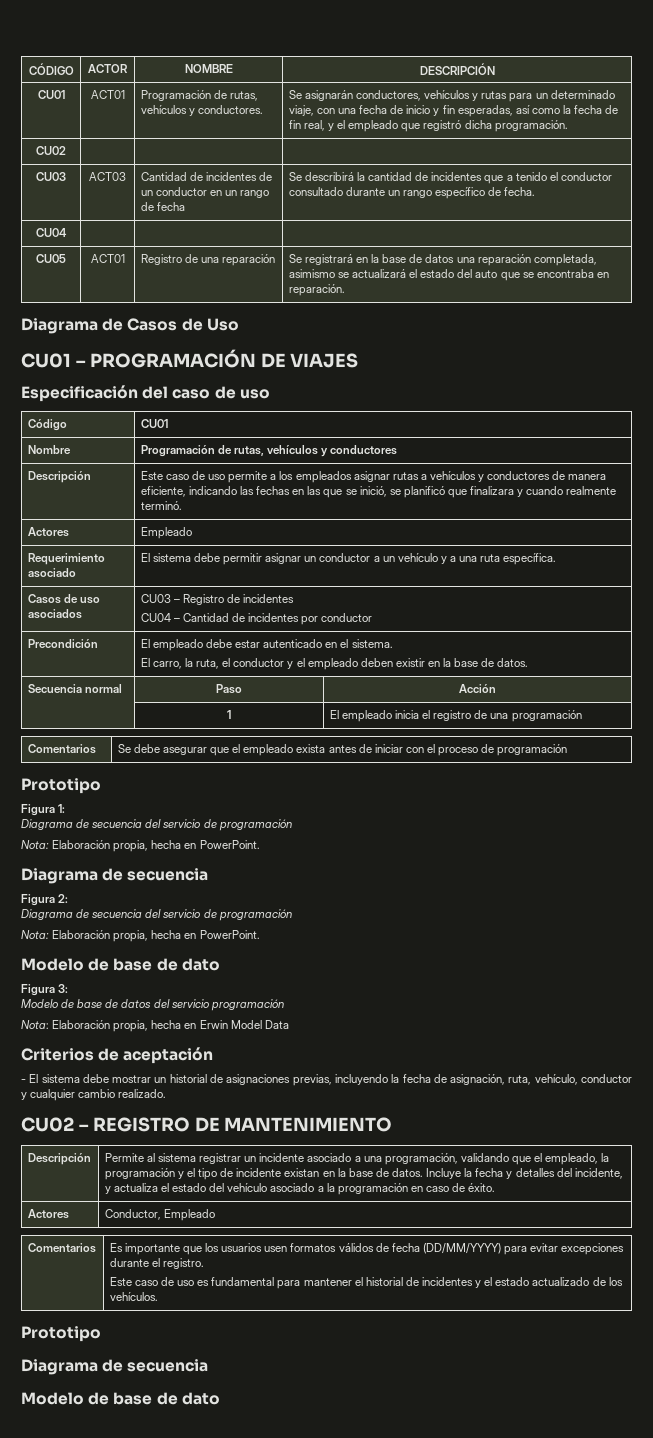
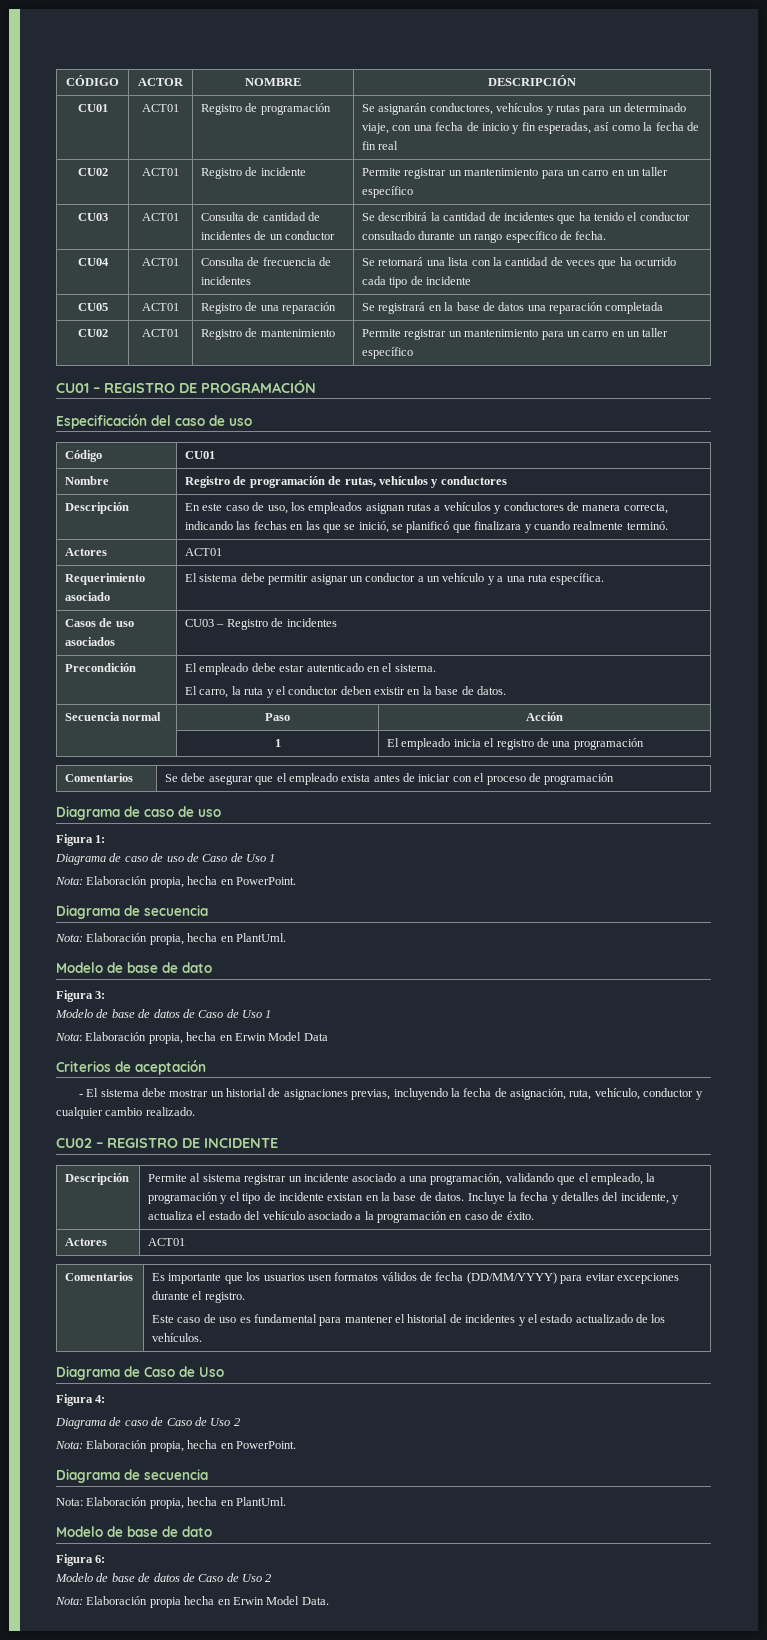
- CU01 | ACT01 | Programación de rutas, vehículos y conductores. | Se asignarán conductores, vehículos y rutas para un determinado viaje, con una fecha de inicio y fin esperadas, así como la fecha de fin real, y el empleado que registró dicha programación.
- CU02 | | |
- CU03 | ACT03 | Cantidad de incidentes de un conductor en un rango de fecha | Se describirá la cantidad de incidentes que a tenido el conductor consultado durante un rango específico de fecha.
+ CU01 | ACT01 | Registro de programación | Se asignarán conductores, vehículos y rutas para un determinado viaje, con una fecha de inicio y fin esperadas, así como la fecha de fin real
+ CU02 | ACT01 | Registro de incidente | Permite registrar un mantenimiento para un carro en un taller específico
+ CU03 | ACT01 | Consulta de cantidad de incidentes de un conductor | Se describirá la cantidad de incidentes que ha tenido el conductor consultado durante un rango específico de fecha.
- CU04 | | |
+ CU04 | ACT01 | Consulta de frecuencia de incidentes | Se retornará una lista con la cantidad de veces que ha ocurrido cada tipo de incidente
- CU05 | ACT01 | Registro de una reparación | Se registrará en la base de datos una reparación completada, asimismo se actualizará el estado del auto que se encontraba en reparación.
- Diagrama de Casos de Uso
+ CU05 | ACT01 | Registro de una reparación | Se registrará en la base de datos una reparación completada
+ CU02 | ACT01 | Registro de mantenimiento | Permite registrar un mantenimiento para un carro en un taller específico
- CU01 – PROGRAMACIÓN DE VIAJES
+ CU01 – REGISTRO DE PROGRAMACIÓN
- Nombre | Programación de rutas, vehículos y conductores
+ Nombre | Registro de programación de rutas, vehículos y conductores
- Descripción | Este caso de uso permite a los empleados asignar rutas a vehículos y conductores de manera eficiente, indicando las fechas en las que se inició, se planificó que finalizara y cuando realmente terminó.
- Actores | Empleado
+ Descripción | En este caso de uso, los empleados asignan rutas a vehículos y conductores de manera correcta, indicando las fechas en las que se inició, se planificó que finalizara y cuando realmente terminó.
+ Actores | ACT01
  Casos de uso asociados | CU03 – Registro de incidentes
- CU04 – Cantidad de incidentes por conductor
  Precondición | El empleado debe estar autenticado en el sistema.
- El carro, la ruta, el conductor y el empleado deben existir en la base de datos.
+ El carro, la ruta y el conductor deben existir en la base de datos.
  Comentarios | Se debe asegurar que el empleado exista antes de iniciar con el proceso de programación
- Prototipo
+ Diagrama de caso de uso
  Figura 1:
- Diagrama de secuencia del servicio de programación
+ Diagrama de caso de uso de Caso de Uso 1
  Nota: Elaboración propia, hecha en PowerPoint.
  Diagrama de secuencia
- Figura 2:
- Diagrama de secuencia del servicio de programación
- Nota: Elaboración propia, hecha en PowerPoint.
+ Nota: Elaboración propia, hecha en PlantUml.
- Modelo de base de datos del servicio programación
+ Modelo de base de datos de Caso de Uso 1
- CU02 – REGISTRO DE MANTENIMIENTO
+ CU02 – REGISTRO DE INCIDENTE
  Incluye la fecha y detalles del incidente, y actualiza el estado del vehículo asociado a la programación en caso de éxito.
- Actores | Conductor, Empleado
+ Actores | ACT01
  Comentarios | Es importante que los usuarios usen formatos válidos de fecha (DD/MM/YYYY) para evitar excepciones durante el registro.
  Este caso de uso es fundamental para mantener el historial de incidentes y el estado actualizado de los vehículos.
- Prototipo
+ Diagrama de Caso de Uso
+ Figura 4:
+ Diagrama de caso de Caso de Uso 2
+ Nota: Elaboración propia, hecha en PowerPoint.
  Diagrama de secuencia
+ Nota: Elaboración propia, hecha en PlantUml.
  Modelo de base de dato
+ Figura 6:
+ Modelo de base de datos de Caso de Uso 2
+ Nota: Elaboración propia hecha en Erwin Model Data.

